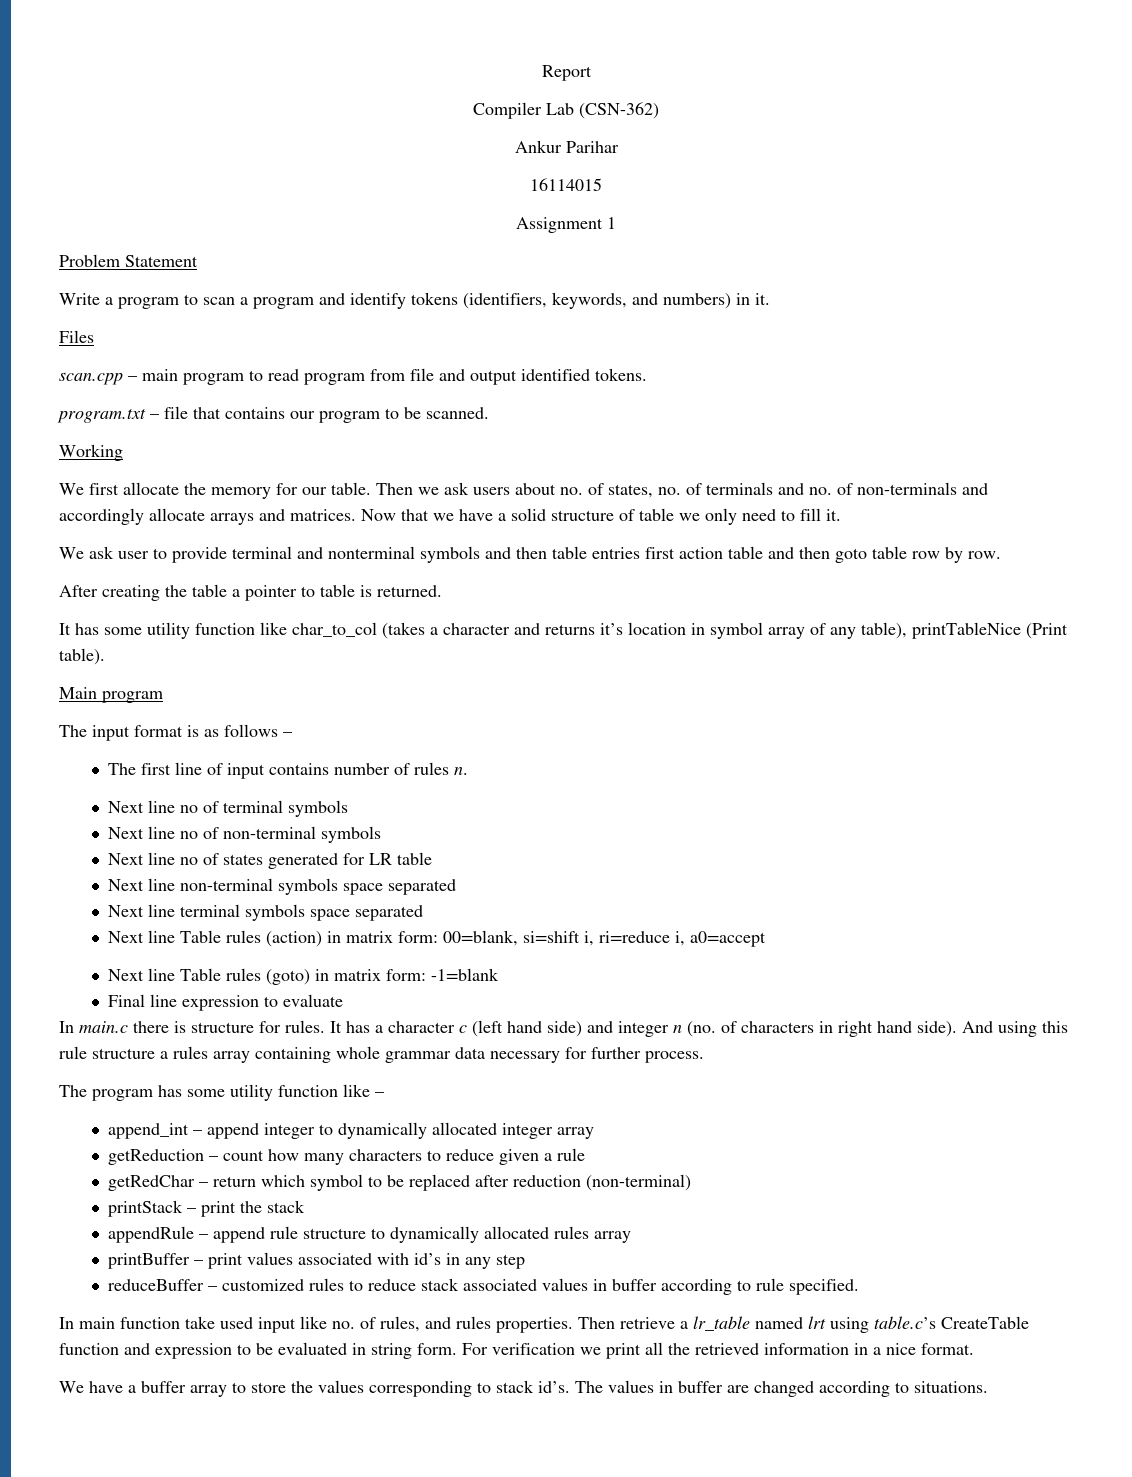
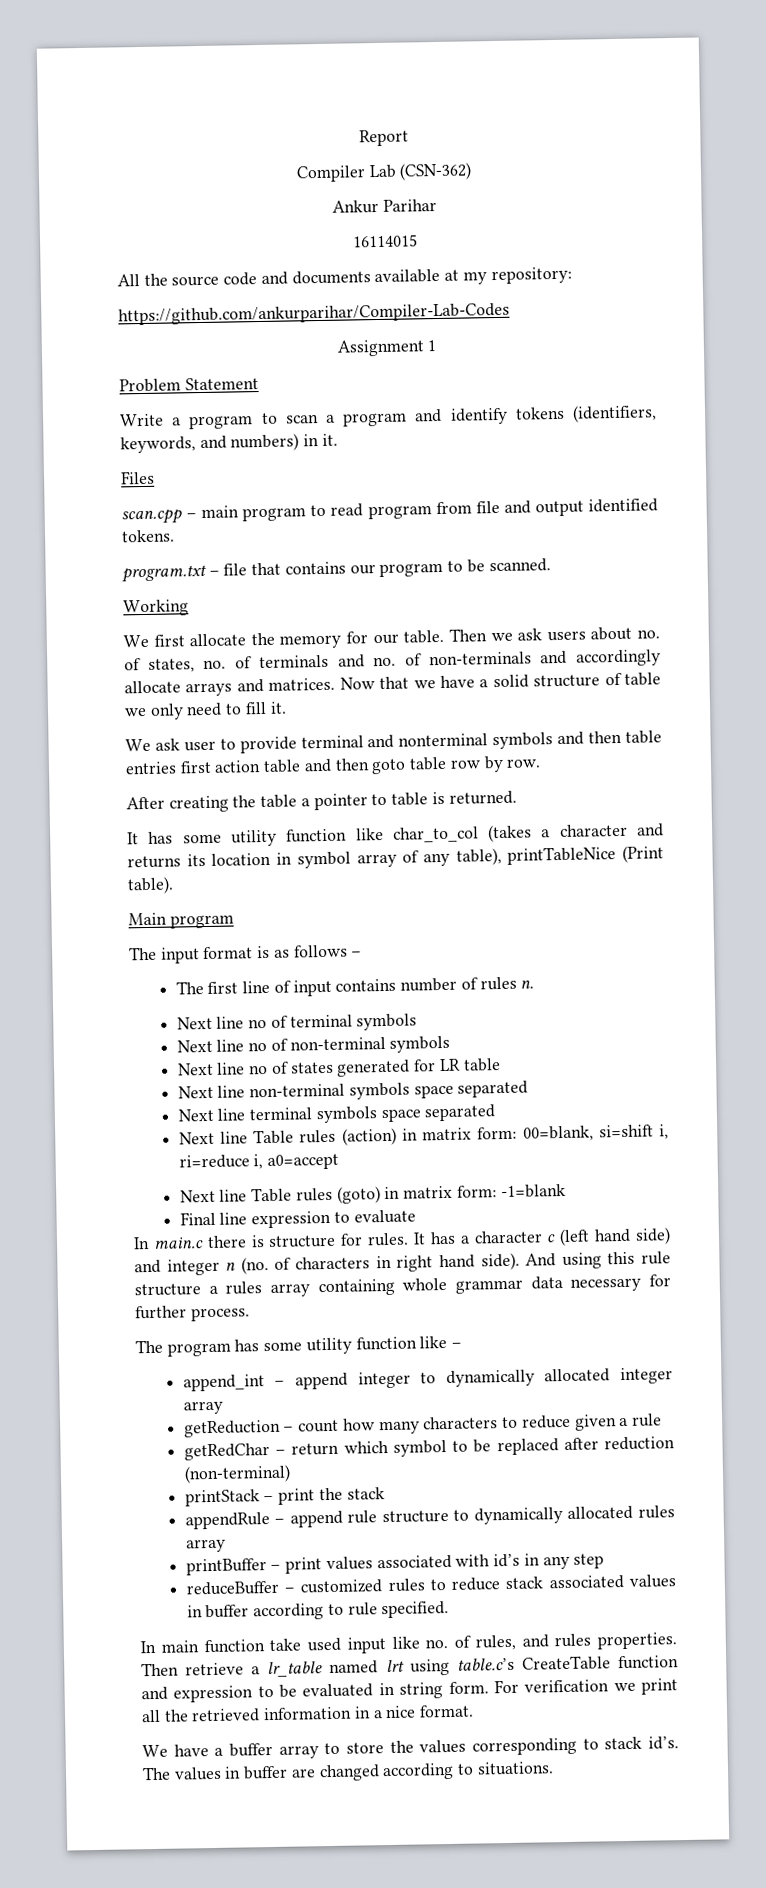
+ All the source code and documents available at my repository:
+ https://github.com/ankurparihar/Compiler-Lab-Codes
- It has some utility function like char_to_col (takes a character and returns it’s location in symbol array of any table), printTableNice (Print table).
+ It has some utility function like char_to_col (takes a character and returns its location in symbol array of any table), printTableNice (Print table).

